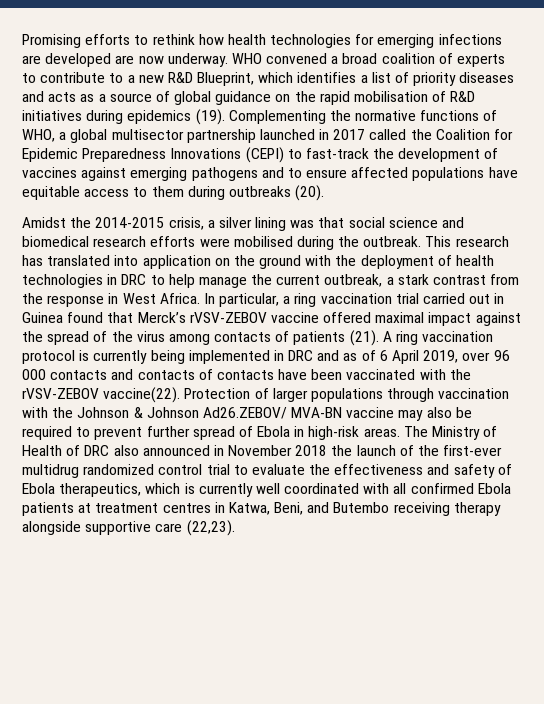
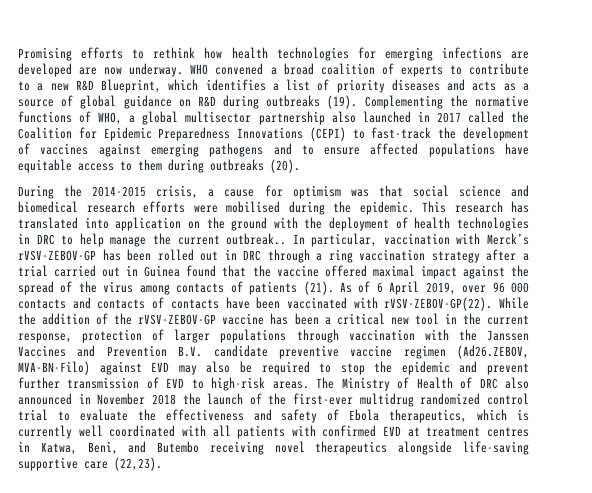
- WHO convened a broad coalition of experts to contribute to a new R&D Blueprint, which identifies a list of priority diseases and acts as a source of global guidance on the rapid mobilisation of R&D initiatives during epidemics (19).
+ WHO convened a broad coalition of experts to contribute to a new R&D Blueprint, which identifies a list of priority diseases and acts as a source of global guidance on R&D during outbreaks (19).
- Complementing the normative functions of WHO, a global multisector partnership launched in 2017 called the Coalition for Epidemic Preparedness Innovations (CEPI) to fast-track the development of vaccines against emerging pathogens and to ensure affected populations have equitable access to them during outbreaks (20).
+ Complementing the normative functions of WHO, a global multisector partnership also launched in 2017 called the Coalition for Epidemic Preparedness Innovations (CEPI) to fast-track the development of vaccines against emerging pathogens and to ensure affected populations have equitable access to them during outbreaks (20).
- Amidst the 2014-2015 crisis, a silver lining was that social science and biomedical research efforts were mobilised during the outbreak.
+ During the 2014-2015 crisis, a cause for optimism was that social science and biomedical research efforts were mobilised during the epidemic.
- This research has translated into application on the ground with the deployment of health technologies in DRC to help manage the current outbreak, a stark contrast from the response in West Africa. In particular, a ring vaccination trial carried out in Guinea found that Merck’s rVSV-ZEBOV vaccine offered maximal impact against the spread of the virus among contacts of patients (21).
+ This research has translated into application on the ground with the deployment of health technologies in DRC to help manage the current outbreak.. In particular, vaccination with Merck’s rVSV-ZEBOV-GP has been rolled out in DRC through a ring vaccination strategy after a trial carried out in Guinea found that the vaccine offered maximal impact against the spread of the virus among contacts of patients (21).
- A ring vaccination protocol is currently being implemented in DRC and as of 6 April 2019, over 96 000 contacts and contacts of contacts have been vaccinated with the rVSV-ZEBOV vaccine(22). Protection of larger populations through vaccination with the Johnson & Johnson Ad26.ZEBOV/ MVA-BN vaccine may also be required to prevent further spread of Ebola in high-risk areas.
+ As of 6 April 2019, over 96 000 contacts and contacts of contacts have been vaccinated with rVSV-ZEBOV-GP(22). While the addition of the rVSV-ZEBOV-GP vaccine has been a critical new tool in the current response, protection of larger populations through vaccination with the Janssen Vaccines and Prevention B.V. candidate preventive vaccine regimen (Ad26.ZEBOV, MVA-BN-Filo) against EVD may also be required to stop the epidemic and prevent further transmission of EVD to high-risk areas.
- The Ministry of Health of DRC also announced in November 2018 the launch of the first-ever multidrug randomized control trial to evaluate the effectiveness and safety of Ebola therapeutics, which is currently well coordinated with all confirmed Ebola patients at treatment centres in Katwa, Beni, and Butembo receiving therapy alongside supportive care (22,23).
+ The Ministry of Health of DRC also announced in November 2018 the launch of the first-ever multidrug randomized control trial to evaluate the effectiveness and safety of Ebola therapeutics, which is currently well coordinated with all patients with confirmed EVD at treatment centres in Katwa, Beni, and Butembo receiving novel therapeutics alongside life-saving supportive care (22,23).

